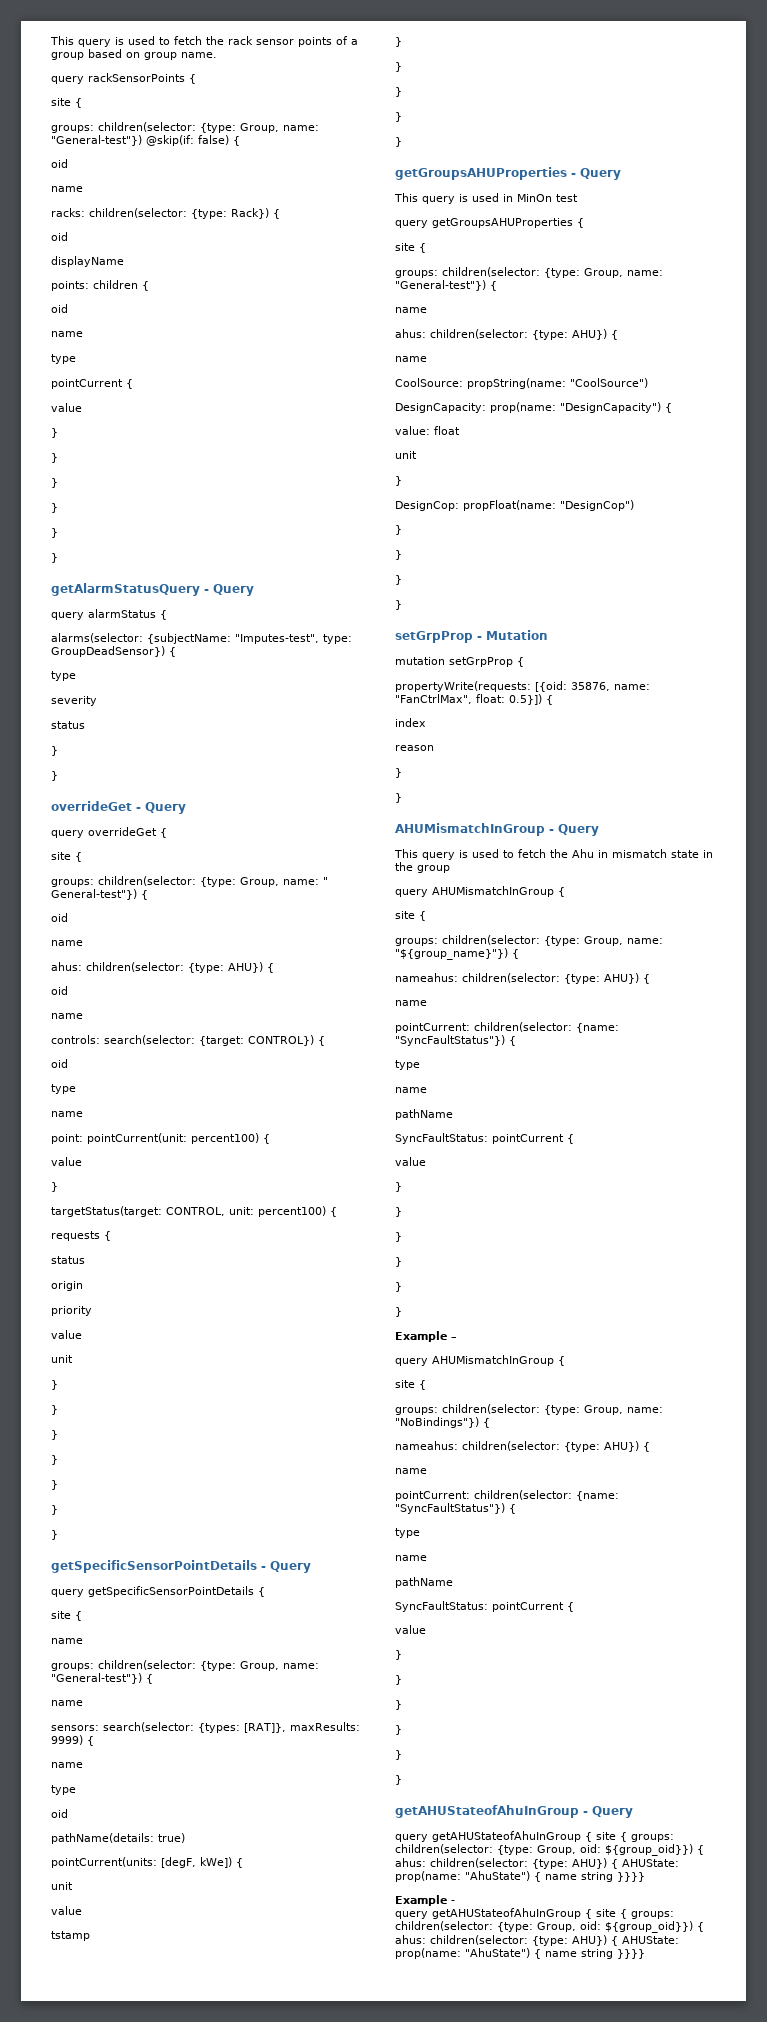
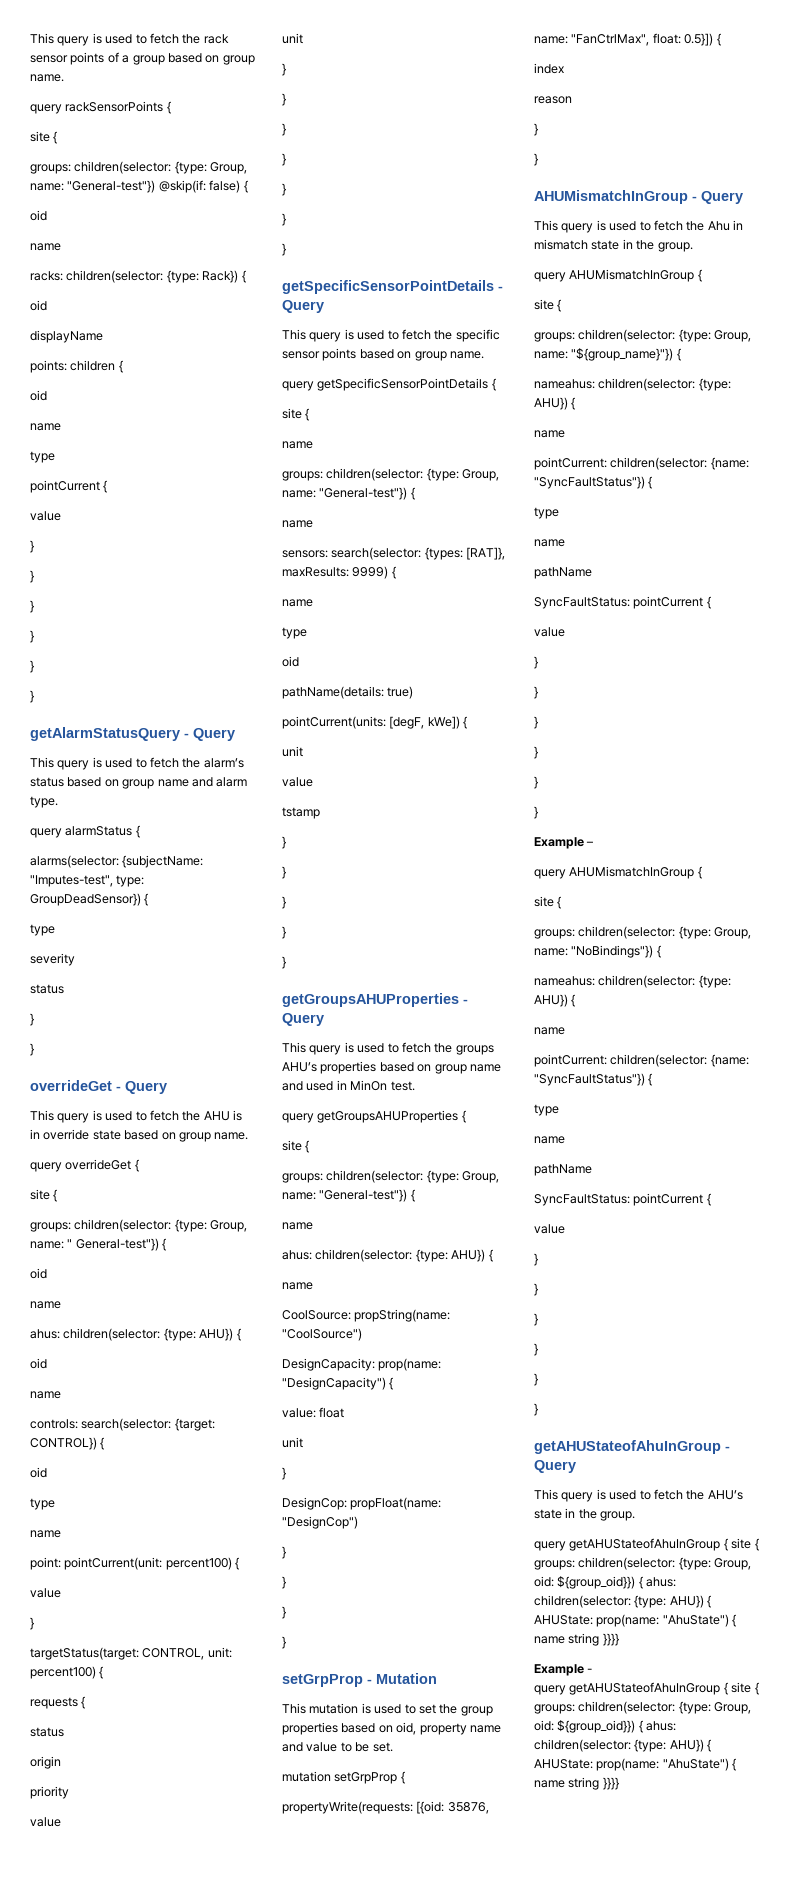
+ This query is used to fetch the alarm’s status based on group name and alarm type.
+ This query is used to fetch the AHU is in override state based on group name.
+ This query is used to fetch the specific sensor points based on group name.
- This query is used in MinOn test
+ This query is used to fetch the groups AHU’s properties based on group name and used in MinOn test.
+ This mutation is used to set the group properties based on oid, property name and value to be set.
- This query is used to fetch the Ahu in mismatch state in the group
+ This query is used to fetch the Ahu in mismatch state in the group.
+ This query is used to fetch the AHU’s state in the group.

